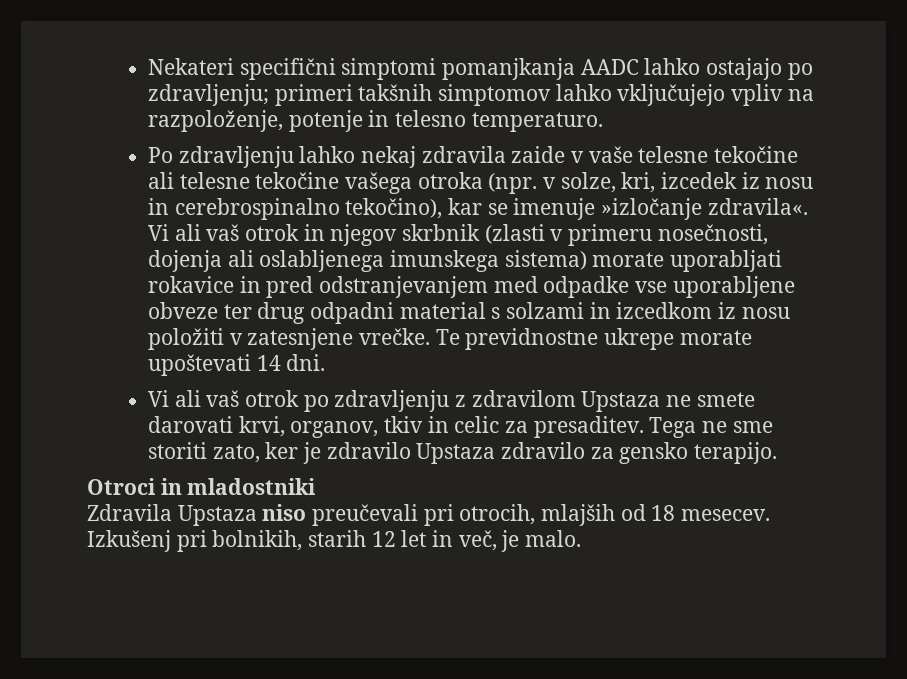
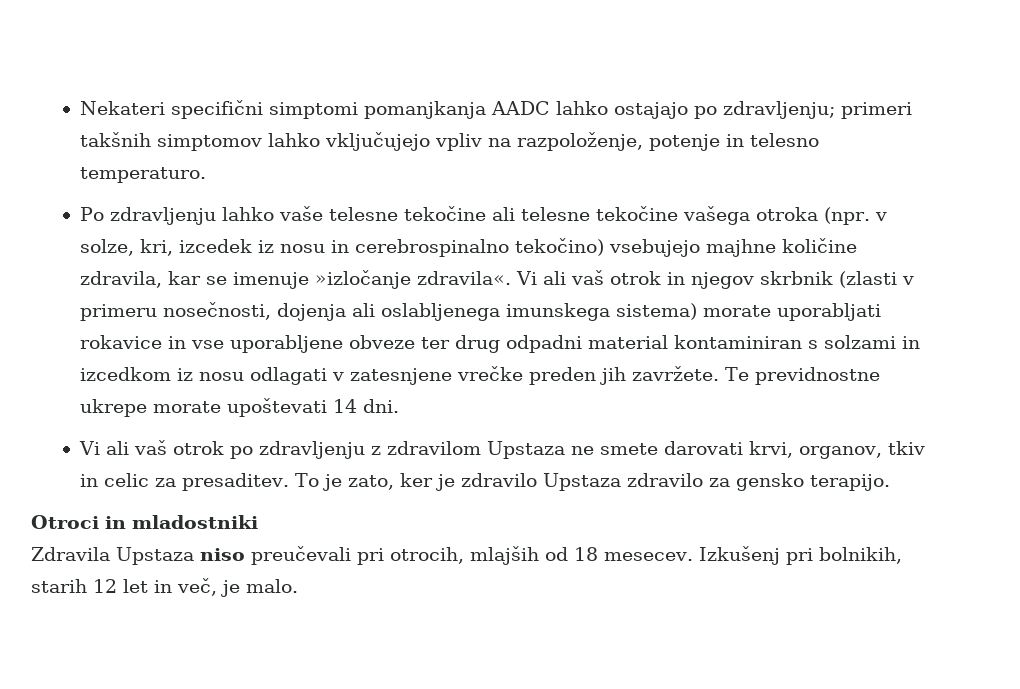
- Po zdravljenju lahko nekaj zdravila zaide v vaše telesne tekočine ali telesne tekočine vašega otroka (npr. v solze, kri, izcedek iz nosu in cerebrospinalno tekočino), kar se imenuje »izločanje zdravila«.
+ Po zdravljenju lahko vaše telesne tekočine ali telesne tekočine vašega otroka (npr. v solze, kri, izcedek iz nosu in cerebrospinalno tekočino) vsebujejo majhne količine zdravila, kar se imenuje »izločanje zdravila«.
- Vi ali vaš otrok in njegov skrbnik (zlasti v primeru nosečnosti, dojenja ali oslabljenega imunskega sistema) morate uporabljati rokavice in pred odstranjevanjem med odpadke vse uporabljene obveze ter drug odpadni material s solzami in izcedkom iz nosu položiti v zatesnjene vrečke.
+ Vi ali vaš otrok in njegov skrbnik (zlasti v primeru nosečnosti, dojenja ali oslabljenega imunskega sistema) morate uporabljati rokavice in vse uporabljene obveze ter drug odpadni material kontaminiran s solzami in izcedkom iz nosu odlagati v zatesnjene vrečke preden jih zavržete.
- Tega ne sme storiti zato, ker je zdravilo Upstaza zdravilo za gensko terapijo.
+ To je zato, ker je zdravilo Upstaza zdravilo za gensko terapijo.

